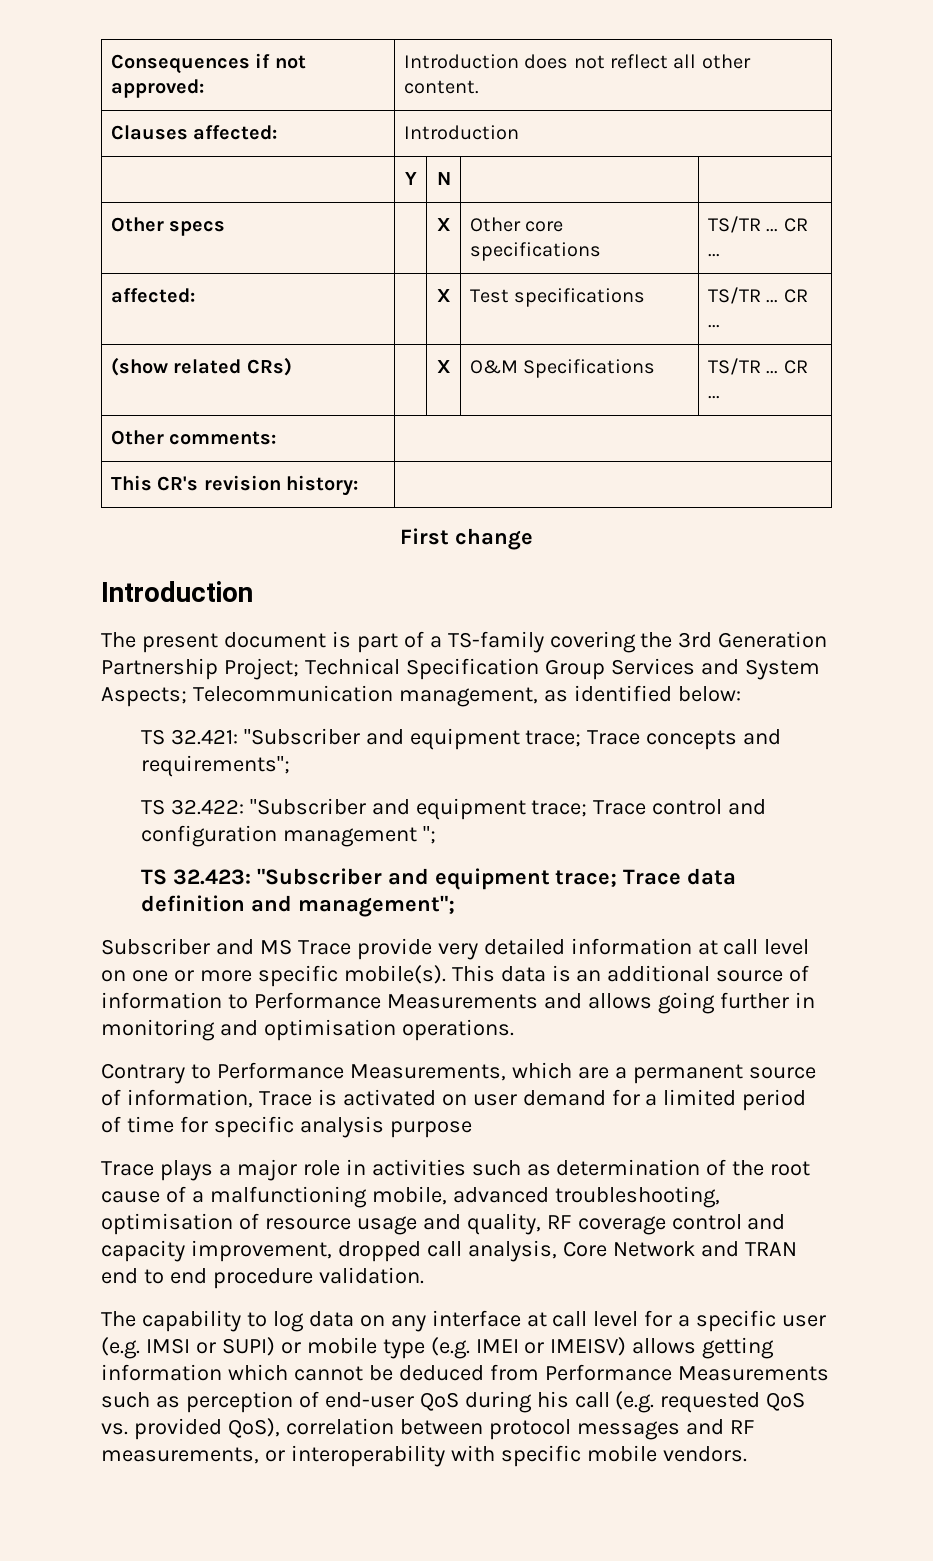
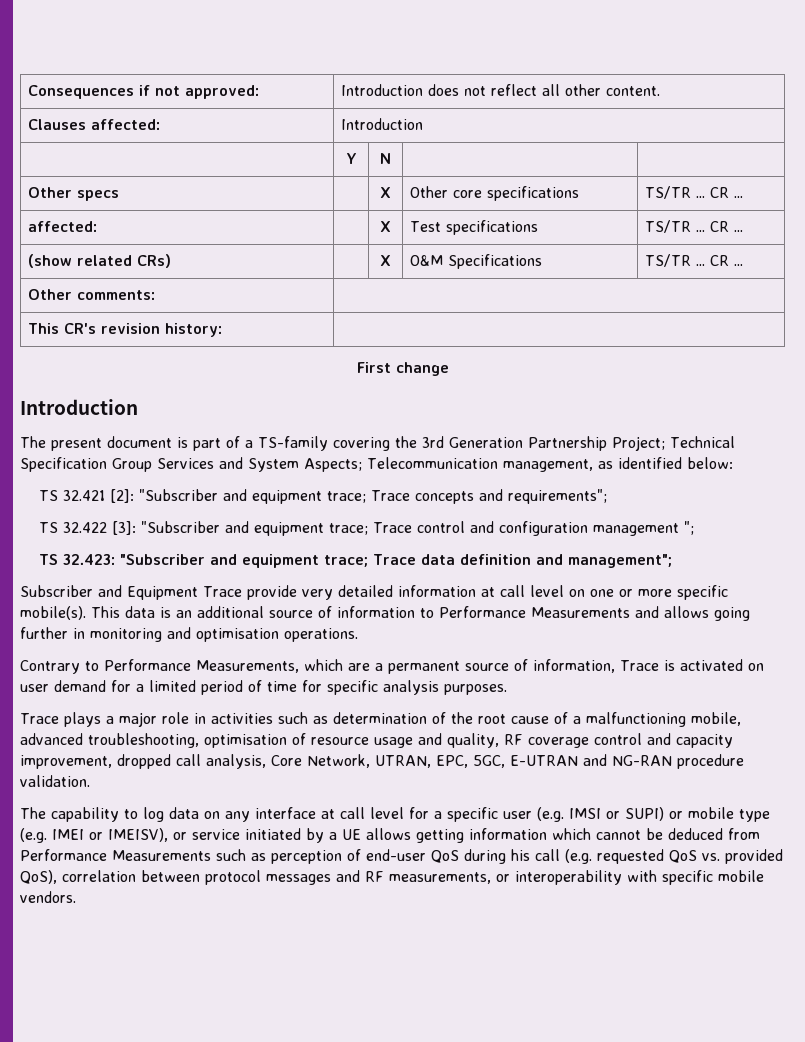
- TS 32.421: "Subscriber and equipment trace; Trace concepts and requirements";
+ TS 32.421 [2]: "Subscriber and equipment trace; Trace concepts and requirements";
- TS 32.422: "Subscriber and equipment trace; Trace control and configuration management ";
+ TS 32.422 [3]: "Subscriber and equipment trace; Trace control and configuration management ";
- Subscriber and MS Trace provide very detailed information at call level on one or more specific mobile(s).
+ Subscriber and Equipment Trace provide very detailed information at call level on one or more specific mobile(s).
- Contrary to Performance Measurements, which are a permanent source of information, Trace is activated on user demand for a limited period of time for specific analysis purpose
+ Contrary to Performance Measurements, which are a permanent source of information, Trace is activated on user demand for a limited period of time for specific analysis purposes.
- Trace plays a major role in activities such as determination of the root cause of a malfunctioning mobile, advanced troubleshooting, optimisation of resource usage and quality, RF coverage control and capacity improvement, dropped call analysis, Core Network and TRAN end to end procedure validation.
+ Trace plays a major role in activities such as determination of the root cause of a malfunctioning mobile, advanced troubleshooting, optimisation of resource usage and quality, RF coverage control and capacity improvement, dropped call analysis, Core Network, UTRAN, EPC, 5GC, E-UTRAN and NG-RAN procedure validation.
- The capability to log data on any interface at call level for a specific user (e.g. IMSI or SUPI) or mobile type (e.g. IMEI or IMEISV) allows getting information which cannot be deduced from Performance Measurements such as perception of end-user QoS during his call (e.g. requested QoS vs. provided QoS), correlation between protocol messages and RF measurements, or interoperability with specific mobile vendors.
+ The capability to log data on any interface at call level for a specific user (e.g. IMSI or SUPI) or mobile type (e.g. IMEI or IMEISV), or service initiated by a UE allows getting information which cannot be deduced from Performance Measurements such as perception of end-user QoS during his call (e.g. requested QoS vs. provided QoS), correlation between protocol messages and RF measurements, or interoperability with specific mobile vendors.

